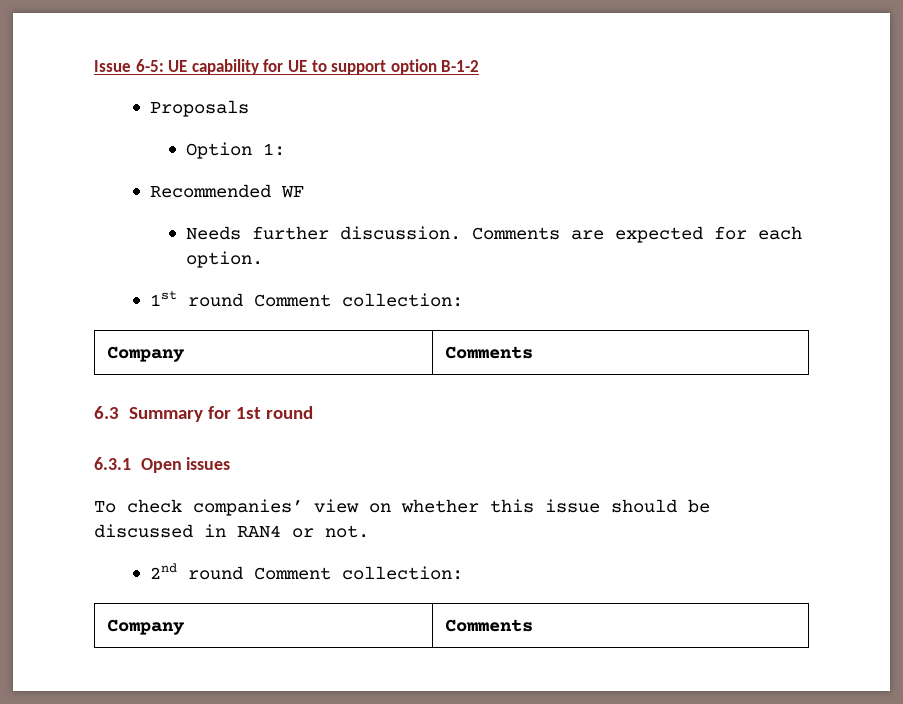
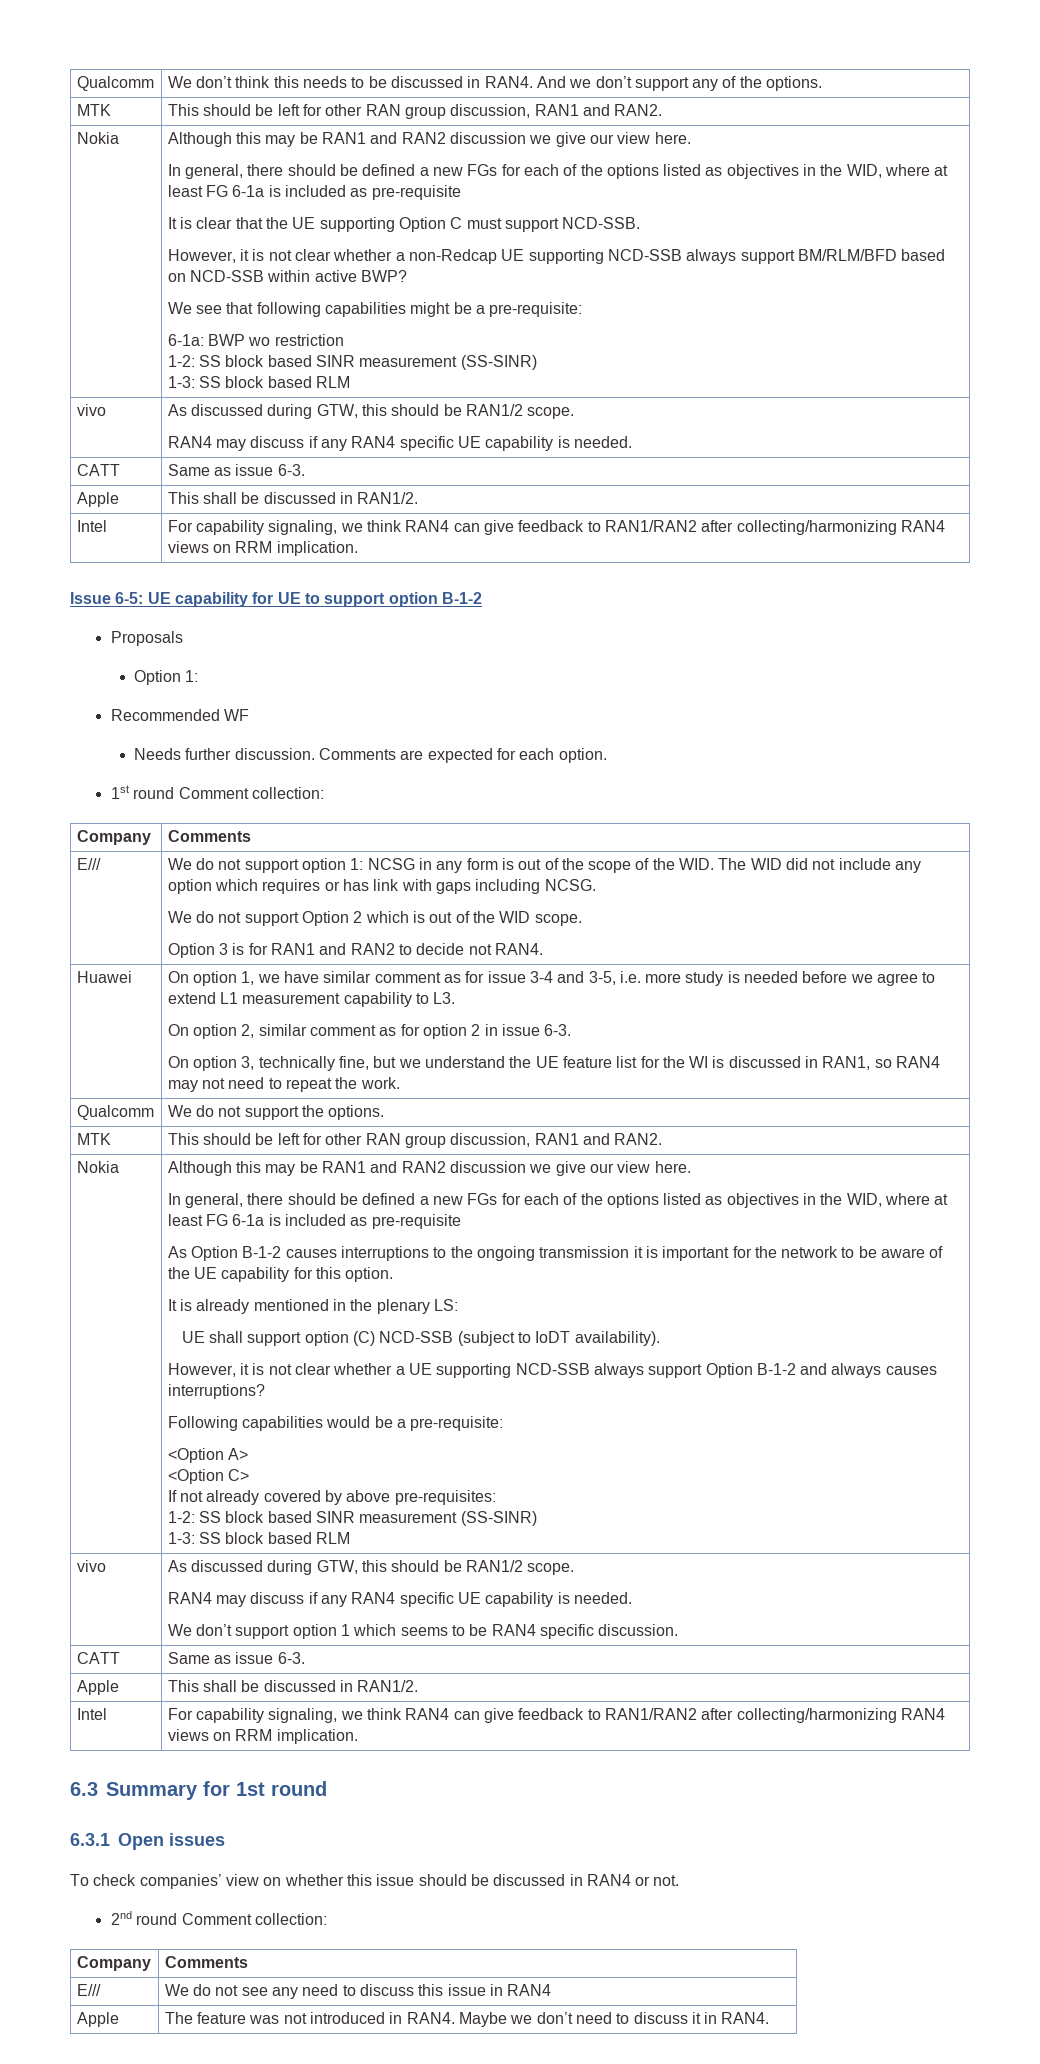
+ Qualcomm | We don’t think this needs to be discussed in RAN4. And we don’t support any of the options.
+ MTK | This should be left for other RAN group discussion, RAN1 and RAN2.
+ Nokia | Although this may be RAN1 and RAN2 discussion we give our view here.
+ In general, there should be defined a new FGs for each of the options listed as objectives in the WID, where at least FG 6-1a is included as pre-requisite
+ It is clear that the UE supporting Option C must support NCD-SSB.
+ However, it is not clear whether a non-Redcap UE supporting NCD-SSB always support BM/RLM/BFD based on NCD-SSB within active BWP?
+ We see that following capabilities might be a pre-requisite:
+ 6-1a: BWP wo restriction
+ 1-2: SS block based SINR measurement (SS-SINR)
+ 1-3: SS block based RLM
+ vivo | As discussed during GTW, this should be RAN1/2 scope.
+ RAN4 may discuss if any RAN4 specific UE capability is needed.
+ CATT | Same as issue 6-3.
+ Apple | This shall be discussed in RAN1/2.
+ Intel | For capability signaling, we think RAN4 can give feedback to RAN1/RAN2 after collecting/harmonizing RAN4 views on RRM implication.
+ E/// | We do not support option 1: NCSG in any form is out of the scope of the WID. The WID did not include any option which requires or has link with gaps including NCSG.
+ We do not support Option 2 which is out of the WID scope.
+ Option 3 is for RAN1 and RAN2 to decide not RAN4.
+ Huawei | On option 1, we have similar comment as for issue 3-4 and 3-5, i.e. more study is needed before we agree to extend L1 measurement capability to L3.
+ On option 2, similar comment as for option 2 in issue 6-3.
+ On option 3, technically fine, but we understand the UE feature list for the WI is discussed in RAN1, so RAN4 may not need to repeat the work.
+ Qualcomm | We do not support the options.
+ MTK | This should be left for other RAN group discussion, RAN1 and RAN2.
+ Nokia | Although this may be RAN1 and RAN2 discussion we give our view here.
+ In general, there should be defined a new FGs for each of the options listed as objectives in the WID, where at least FG 6-1a is included as pre-requisite
+ As Option B-1-2 causes interruptions to the ongoing transmission it is important for the network to be aware of the UE capability for this option.
+ It is already mentioned in the plenary LS:
+ UE shall support option (C) NCD-SSB (subject to IoDT availability).
+ However, it is not clear whether a UE supporting NCD-SSB always support Option B-1-2 and always causes interruptions?
+ Following capabilities would be a pre-requisite:
+ <Option A>
+ <Option C>
+ If not already covered by above pre-requisites:
+ 1-2: SS block based SINR measurement (SS-SINR)
+ 1-3: SS block based RLM
+ vivo | As discussed during GTW, this should be RAN1/2 scope.
+ RAN4 may discuss if any RAN4 specific UE capability is needed.
+ We don’t support option 1 which seems to be RAN4 specific discussion.
+ CATT | Same as issue 6-3.
+ Apple | This shall be discussed in RAN1/2.
+ Intel | For capability signaling, we think RAN4 can give feedback to RAN1/RAN2 after collecting/harmonizing RAN4 views on RRM implication.
+ E/// | We do not see any need to discuss this issue in RAN4
+ Apple | The feature was not introduced in RAN4. Maybe we don’t need to discuss it in RAN4.

